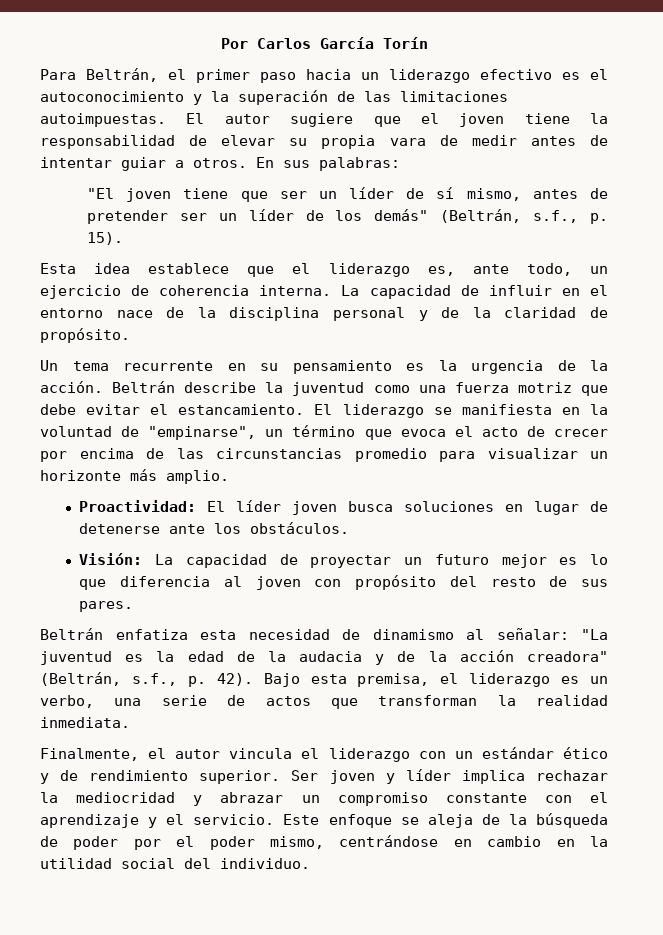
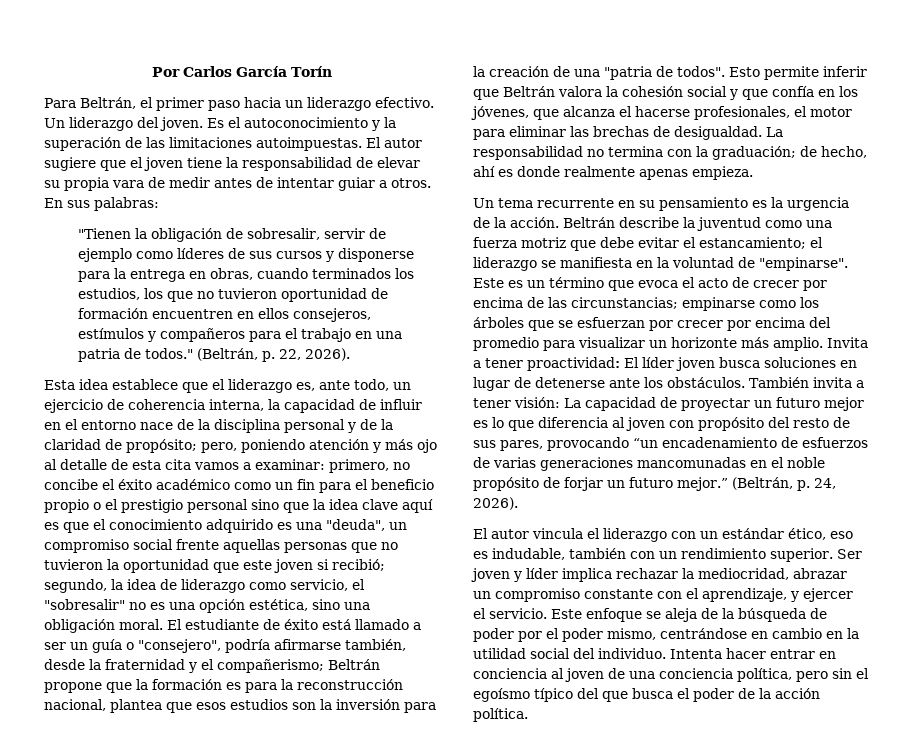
- Para Beltrán, el primer paso hacia un liderazgo efectivo es el autoconocimiento y la superación de las limitaciones autoimpuestas.
+ Para Beltrán, el primer paso hacia un liderazgo efectivo. Un liderazgo del joven. Es el autoconocimiento y la superación de las limitaciones autoimpuestas.
- "El joven tiene que ser un líder de sí mismo, antes de pretender ser un líder de los demás" (Beltrán, s.f., p. 15).
+ "Tienen la obligación de sobresalir, servir de ejemplo como líderes de sus cursos y disponerse para la entrega en obras, cuando terminados los estudios, los que no tuvieron oportunidad de formación encuentren en ellos consejeros, estímulos y compañeros para el trabajo en una patria de todos." (Beltrán, p. 22, 2026).
- Esta idea establece que el liderazgo es, ante todo, un ejercicio de coherencia interna. La capacidad de influir en el entorno nace de la disciplina personal y de la claridad de propósito.
+ Esta idea establece que el liderazgo es, ante todo, un ejercicio de coherencia interna, la capacidad de influir en el entorno nace de la disciplina personal y de la claridad de propósito; pero, poniendo atención y más ojo al detalle de esta cita vamos a examinar: primero, no concibe el éxito académico como un fin para el beneficio propio o el prestigio personal sino que la idea clave aquí es que el conocimiento adquirido es una "deuda", un compromiso social frente aquellas personas que no tuvieron la oportunidad que este joven si recibió; segundo, la idea de liderazgo como servicio, el "sobresalir" no es una opción estética, sino una obligación moral. El estudiante de éxito está llamado a ser un guía o "consejero", podría afirmarse también, desde la fraternidad y el compañerismo; Beltrán propone que la formación es para la reconstrucción nacional, plantea que esos estudios son la inversión para la creación de una "patria de todos". Esto permite inferir que Beltrán valora la cohesión social y que confía en los jóvenes, que alcanza el hacerse profesionales, el motor para eliminar las brechas de desigualdad. La responsabilidad no termina con la graduación; de hecho, ahí es donde realmente apenas empieza.
- Beltrán describe la juventud como una fuerza motriz que debe evitar el estancamiento. El liderazgo se manifiesta en la voluntad de "empinarse", un término que evoca el acto de crecer por encima de las circunstancias promedio para visualizar un horizonte más amplio.
- Proactividad:
+ Beltrán describe la juventud como una fuerza motriz que debe evitar el estancamiento; el liderazgo se manifiesta en la voluntad de "empinarse". Este es un término que evoca el acto de crecer por encima de las circunstancias; empinarse como los árboles que se esfuerzan por crecer por encima del promedio para visualizar un horizonte más amplio. Invita a tener proactividad:
- El líder joven busca soluciones en lugar de detenerse ante los obstáculos.
- Visión:
+ El líder joven busca soluciones en lugar de detenerse ante los obstáculos. También invita a tener visión:
- La capacidad de proyectar un futuro mejor es lo que diferencia al joven con propósito del resto de sus pares.
- Beltrán enfatiza esta necesidad de dinamismo al señalar: "La juventud es la edad de la audacia y de la acción creadora" (Beltrán, s.f., p. 42). Bajo esta premisa, el liderazgo es un verbo, una serie de actos que transforman la realidad inmediata.
- Finalmente, el autor vincula el liderazgo con un estándar ético y de rendimiento superior.
+ La capacidad de proyectar un futuro mejor es lo que diferencia al joven con propósito del resto de sus pares, provocando “un encadenamiento de esfuerzos de varias generaciones mancomunadas en el noble propósito de forjar un futuro mejor.” (Beltrán, p. 24, 2026).
+ El autor vincula el liderazgo con un estándar ético, eso es indudable, también con un rendimiento superior.
- Ser joven y líder implica rechazar la mediocridad y abrazar un compromiso constante con el aprendizaje y el servicio.
+ Ser joven y líder implica rechazar la mediocridad, abrazar un compromiso constante con el aprendizaje, y ejercer el servicio.
+ Intenta hacer entrar en conciencia al joven de una conciencia política, pero sin el egoísmo típico del que busca el poder de la acción política.

